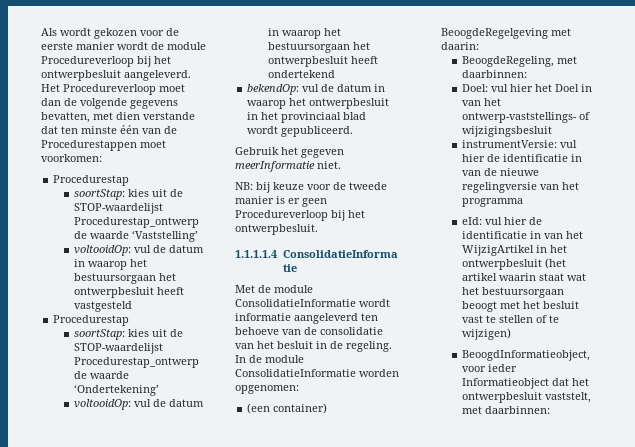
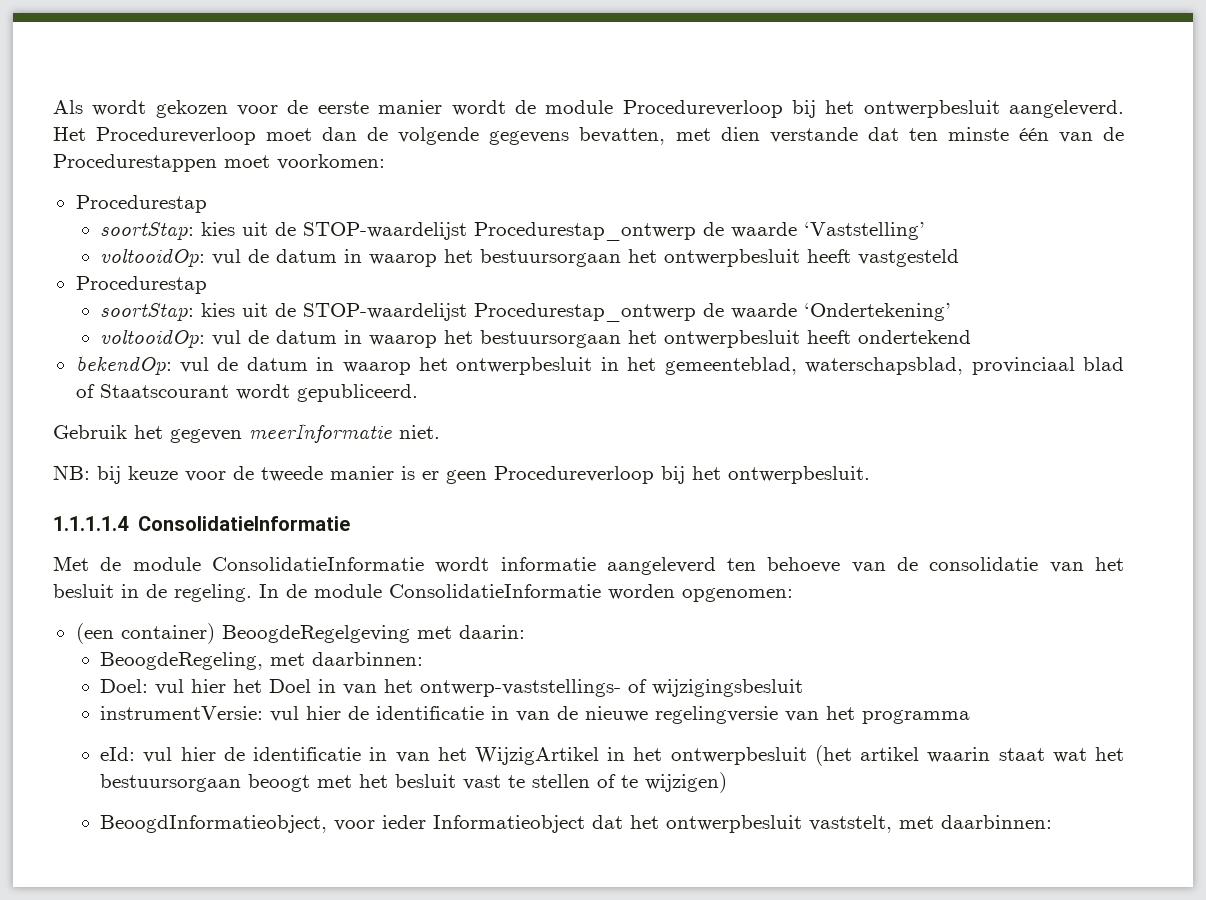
- bekendOp: vul de datum in waarop het ontwerpbesluit in het provinciaal blad wordt gepubliceerd.
+ bekendOp: vul de datum in waarop het ontwerpbesluit in het gemeenteblad, waterschapsblad, provinciaal blad of Staatscourant wordt gepubliceerd.

